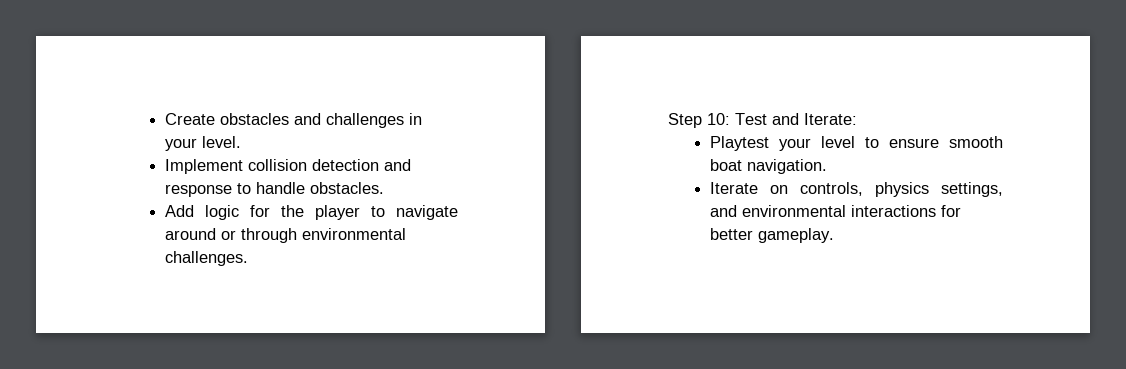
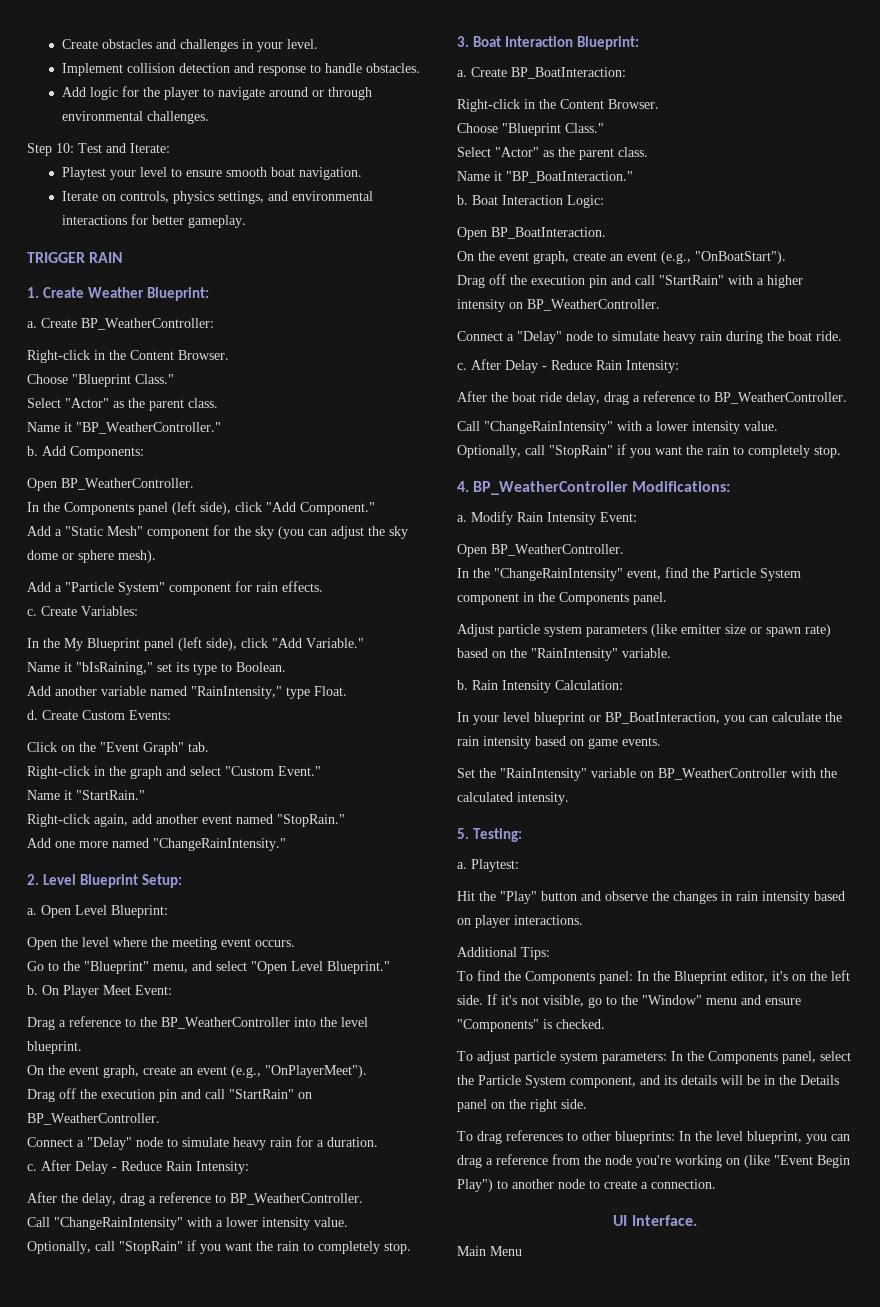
+ TRIGGER RAIN
+ 1. Create Weather Blueprint:
+ a. Create BP_WeatherController:
+ Right-click in the Content Browser.
+ Choose "Blueprint Class."
+ Select "Actor" as the parent class.
+ Name it "BP_WeatherController."
+ b. Add Components:
+ Open BP_WeatherController.
+ In the Components panel (left side), click "Add Component."
+ Add a "Static Mesh" component for the sky (you can adjust the sky dome or sphere mesh).
+ Add a "Particle System" component for rain effects.
+ c. Create Variables:
+ In the My Blueprint panel (left side), click "Add Variable."
+ Name it "bIsRaining," set its type to Boolean.
+ Add another variable named "RainIntensity," type Float.
+ d. Create Custom Events:
+ Click on the "Event Graph" tab.
+ Right-click in the graph and select "Custom Event."
+ Name it "StartRain."
+ Right-click again, add another event named "StopRain."
+ Add one more named "ChangeRainIntensity."
+ 2. Level Blueprint Setup:
+ a. Open Level Blueprint:
+ Open the level where the meeting event occurs.
+ Go to the "Blueprint" menu, and select "Open Level Blueprint."
+ b. On Player Meet Event:
+ Drag a reference to the BP_WeatherController into the level blueprint.
+ On the event graph, create an event (e.g., "OnPlayerMeet").
+ Drag off the execution pin and call "StartRain" on BP_WeatherController.
+ Connect a "Delay" node to simulate heavy rain for a duration.
+ c. After Delay - Reduce Rain Intensity:
+ After the delay, drag a reference to BP_WeatherController.
+ Call "ChangeRainIntensity" with a lower intensity value.
+ Optionally, call "StopRain" if you want the rain to completely stop.
+ 3. Boat Interaction Blueprint:
+ a. Create BP_BoatInteraction:
+ Right-click in the Content Browser.
+ Choose "Blueprint Class."
+ Select "Actor" as the parent class.
+ Name it "BP_BoatInteraction."
+ b. Boat Interaction Logic:
+ Open BP_BoatInteraction.
+ On the event graph, create an event (e.g., "OnBoatStart").
+ Drag off the execution pin and call "StartRain" with a higher intensity on BP_WeatherController.
+ Connect a "Delay" node to simulate heavy rain during the boat ride.
+ c. After Delay - Reduce Rain Intensity:
+ After the boat ride delay, drag a reference to BP_WeatherController.
+ Call "ChangeRainIntensity" with a lower intensity value.
+ Optionally, call "StopRain" if you want the rain to completely stop.
+ 4. BP_WeatherController Modifications:
+ a. Modify Rain Intensity Event:
+ Open BP_WeatherController.
+ In the "ChangeRainIntensity" event, find the Particle System component in the Components panel.
+ Adjust particle system parameters (like emitter size or spawn rate) based on the "RainIntensity" variable.
+ b. Rain Intensity Calculation:
+ In your level blueprint or BP_BoatInteraction, you can calculate the rain intensity based on game events.
+ Set the "RainIntensity" variable on BP_WeatherController with the calculated intensity.
+ 5. Testing:
+ a. Playtest:
+ Hit the "Play" button and observe the changes in rain intensity based on player interactions.
+ Additional Tips:
+ To find the Components panel: In the Blueprint editor, it's on the left side. If it's not visible, go to the "Window" menu and ensure "Components" is checked.
+ To adjust particle system parameters: In the Components panel, select the Particle System component, and its details will be in the Details panel on the right side.
+ To drag references to other blueprints: In the level blueprint, you can drag a reference from the node you're working on (like "Event Begin Play") to another node to create a connection.
+ UI Interface.
+ Main Menu

